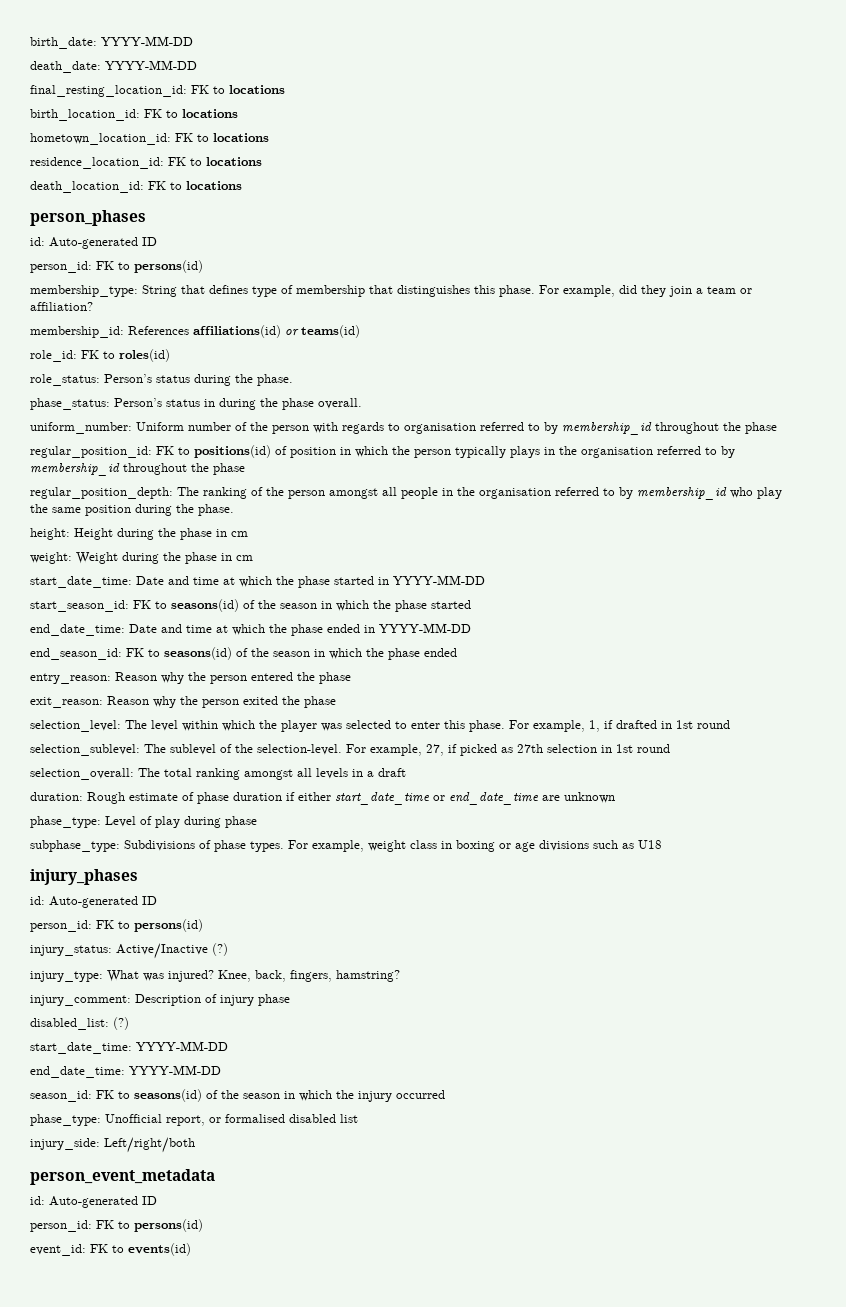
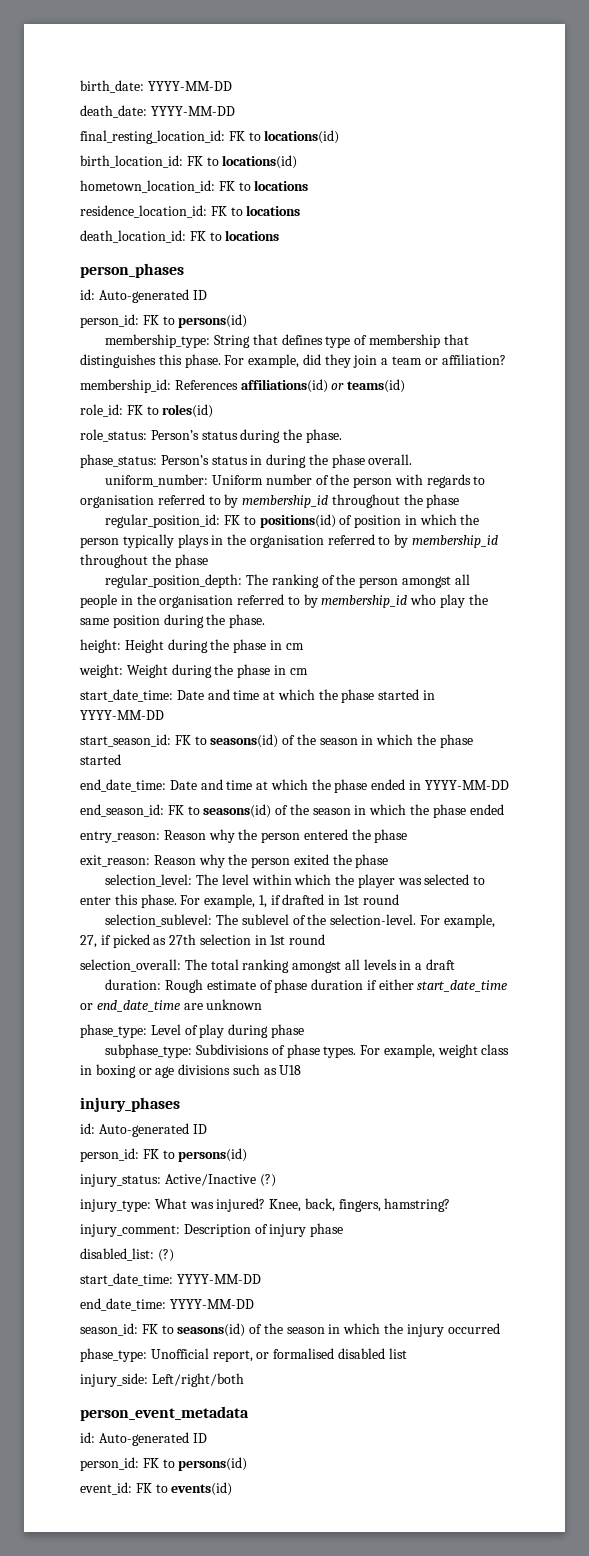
- final_resting_location_id: FK to locations
+ final_resting_location_id: FK to locations(id)
- birth_location_id: FK to locations
+ birth_location_id: FK to locations(id)

